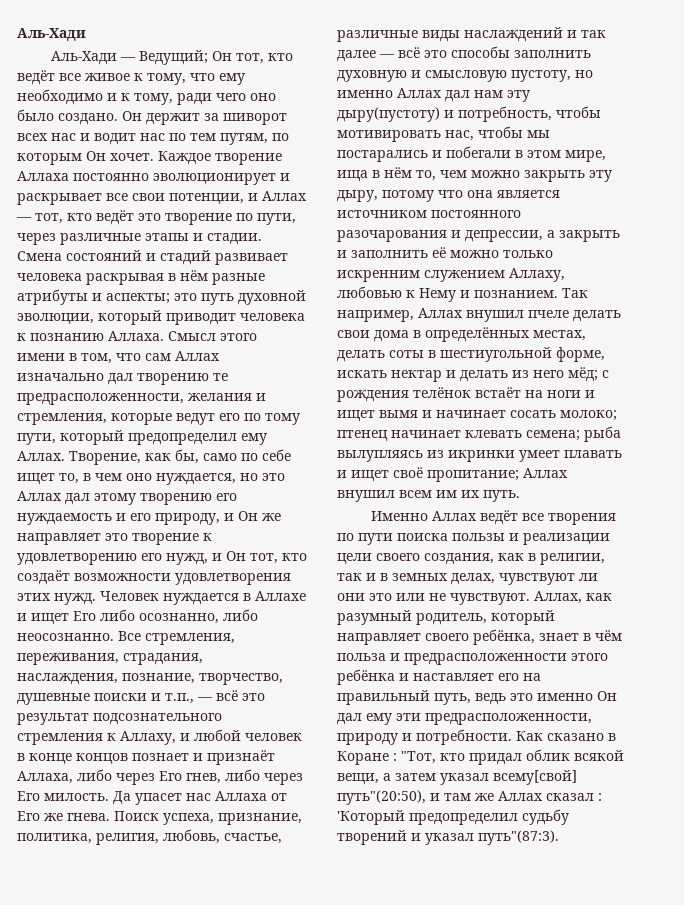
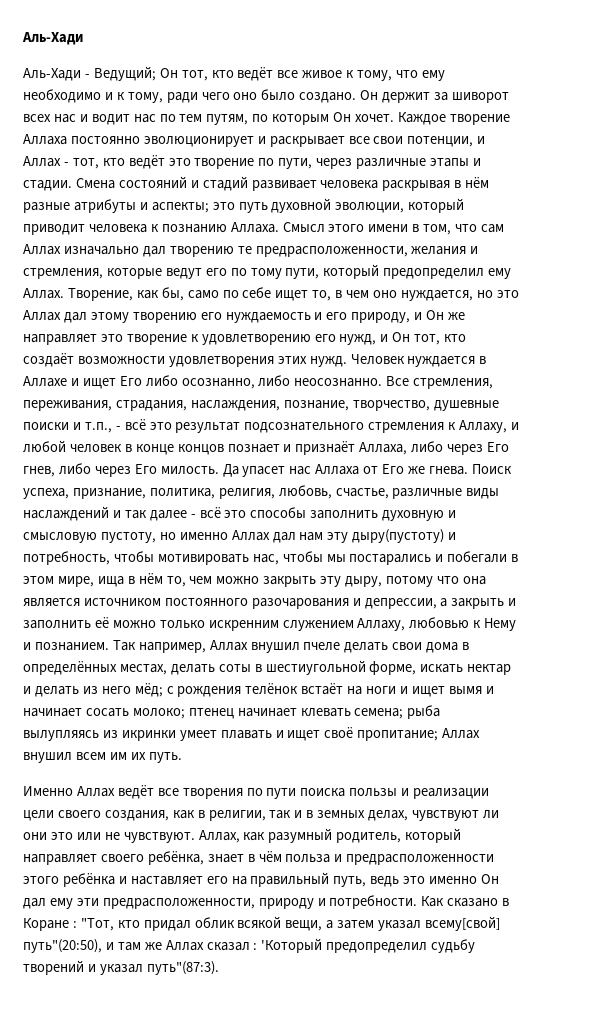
- Аль-Хади — Ведущий; Он тот, кто ведёт все живое к тому, что ему необходимо и к тому, ради чего оно было создано.
+ Аль-Хади - Ведущий; Он тот, кто ведёт все живое к тому, что ему необходимо и к тому, ради чего оно было создано.
- Каждое творение Аллаха постоянно эволюционирует и раскрывает все свои потенции, и Аллах — тот, кто ведёт это творение по пути, через различные этапы и стадии.
+ Каждое творение Аллаха постоянно эволюционирует и раскрывает все свои потенции, и Аллах - тот, кто ведёт это творение по пути, через различные этапы и стадии.
- Все стремления, переживания, страдания, наслаждения, познание, творчество, душевные поиски и т.п., — всё это результат подсознательного стремления к Аллаху, и любой человек в конце концов познает и признаёт Аллаха, либо через Его гнев, либо через Его милость.
+ Все стремления, переживания, страдания, наслаждения, познание, творчество, душевные поиски и т.п., - всё это результат подсознательного стремления к Аллаху, и любой человек в конце концов познает и признаёт Аллаха, либо через Его гнев, либо через Его милость.
- Поиск успеха, признание, политика, религия, любовь, счастье, различные виды наслаждений и так далее — всё это способы заполнить духовную и смысловую пустоту, но именно Аллах дал нам эту дыру(пустоту) и потребность, чтобы мотивировать нас, чтобы мы постарались и побегали в этом мире, ища в нём то, чем можно закрыть эту дыру, потому что она является источником постоянного разочарования и депрессии, а закрыть и заполнить её можно только искренним служением Аллаху, любовью к Нему и познанием.
+ Поиск успеха, признание, политика, религия, любовь, счастье, различные виды наслаждений и так далее - всё это способы заполнить духовную и смысловую пустоту, но именно Аллах дал нам эту дыру(пустоту) и потребность, чтобы мотивировать нас, чтобы мы постарались и побегали в этом мире, ища в нём то, чем можно закрыть эту дыру, потому что она является источником постоянного разочарования и депрессии, а закрыть и заполнить её можно только искренним служением Аллаху, любовью к Нему и познанием.

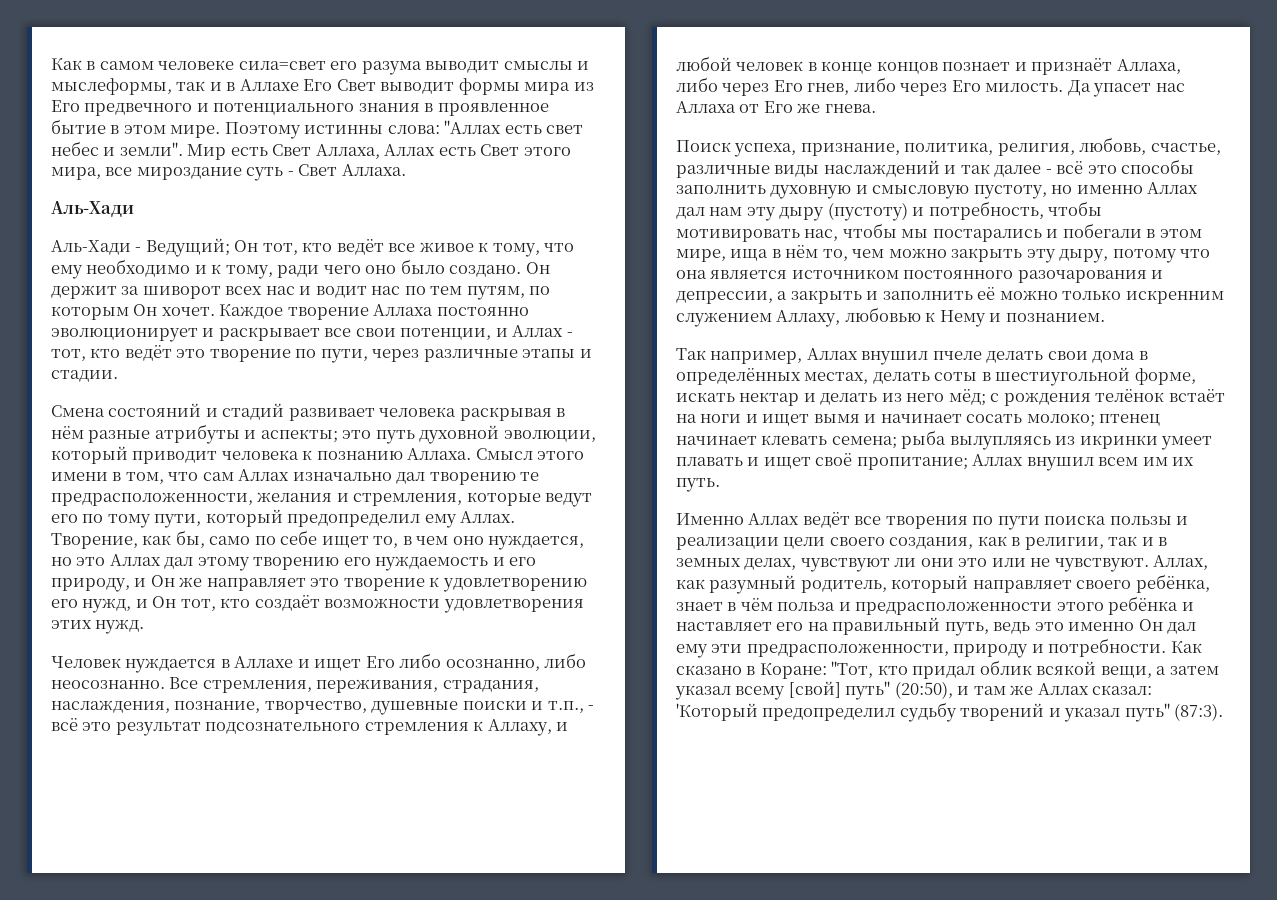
+ Как в самом человеке сила=свет его разума выводит смыслы и мыслеформы, так и в Аллахе Его Свет выводит формы мира из Его предвечного и потенциального знания в проявленное бытие в этом мире. Поэтому истинны слова: "Аллах есть свет небес и земли". Мир есть Свет Аллаха, Аллах есть Свет этого мира, все мироздание суть - Свет Аллаха.
- Каждое творение Аллаха постоянно эволюционирует и раскрывает все свои потенции, и Аллах - тот, кто ведёт это творение по пути, через различные этапы и стадии. Смена состояний и стадий развивает человека раскрывая в нём разные атрибуты и аспекты; это путь духовной эволюции, который приводит человека к познанию Аллаха.
+ Каждое творение Аллаха постоянно эволюционирует и раскрывает все свои потенции, и Аллах - тот, кто ведёт это творение по пути, через различные этапы и стадии.
+ Смена состояний и стадий развивает человека раскрывая в нём разные атрибуты и аспекты; это путь духовной эволюции, который приводит человека к познанию Аллаха.
- Творение, как бы, само по себе ищет то, в чем оно нуждается, но это Аллах дал этому творению его нуждаемость и его природу, и Он же направляет это творение к удовлетворению его нужд, и Он тот, кто создаёт возможности удовлетворения этих нужд. Человек нуждается в Аллахе и ищет Его либо осознанно, либо неосознанно.
+ Творение, как бы, само по себе ищет то, в чем оно нуждается, но это Аллах дал этому творению его нуждаемость и его природу, и Он же направляет это творение к удовлетворению его нужд, и Он тот, кто создаёт возможности удовлетворения этих нужд.
+ Человек нуждается в Аллахе и ищет Его либо осознанно, либо неосознанно.
- Да упасет нас Аллаха от Его же гнева. Поиск успеха, признание, политика, религия, любовь, счастье, различные виды наслаждений и так далее - всё это способы заполнить духовную и смысловую пустоту, но именно Аллах дал нам эту дыру(пустоту) и потребность, чтобы мотивировать нас, чтобы мы постарались и побегали в этом мире, ища в нём то, чем можно закрыть эту дыру, потому что она является источником постоянного разочарования и депрессии, а закрыть и заполнить её можно только искренним служением Аллаху, любовью к Нему и познанием. Так например, Аллах внушил пчеле делать свои дома в определённых местах, делать соты в шестиугольной форме, искать нектар и делать из него мёд;
+ Да упасет нас Аллаха от Его же гнева.
+ Поиск успеха, признание, политика, религия, любовь, счастье, различные виды наслаждений и так далее - всё это способы заполнить духовную и смысловую пустоту, но именно Аллах дал нам эту дыру (пустоту) и потребность, чтобы мотивировать нас, чтобы мы постарались и побегали в этом мире, ища в нём то, чем можно закрыть эту дыру, потому что она является источником постоянного разочарования и депрессии, а закрыть и заполнить её можно только искренним служением Аллаху, любовью к Нему и познанием.
+ Так например, Аллах внушил пчеле делать свои дома в определённых местах, делать соты в шестиугольной форме, искать нектар и делать из него мёд;
- Как сказано в Коране : "Тот, кто придал облик всякой вещи, а затем указал всему[свой] путь"(20:50), и там же Аллах сказал : 'Который предопределил судьбу творений и указал путь"(87:3).
+ Как сказано в Коране: "Тот, кто придал облик всякой вещи, а затем указал всему [свой] путь" (20:50), и там же Аллах сказал: 'Который предопределил судьбу творений и указал путь" (87:3).

